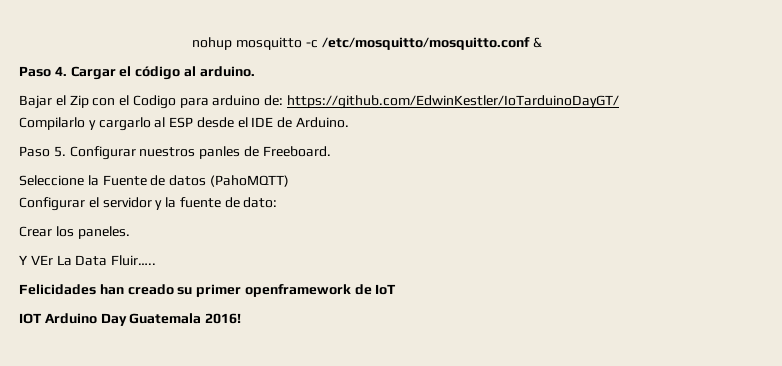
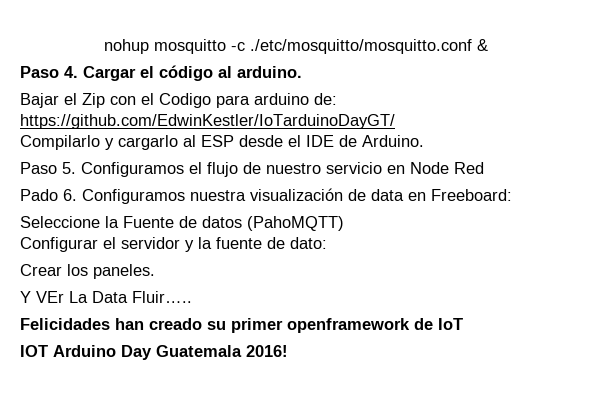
- nohup mosquitto -c /etc/mosquitto/mosquitto.conf &
+ nohup mosquitto -c ./etc/mosquitto/mosquitto.conf &
- Paso 5. Configurar nuestros panles de Freeboard.
+ Paso 5. Configuramos el flujo de nuestro servicio en Node Red
+ Pado 6. Configuramos nuestra visualización de data en Freeboard:

